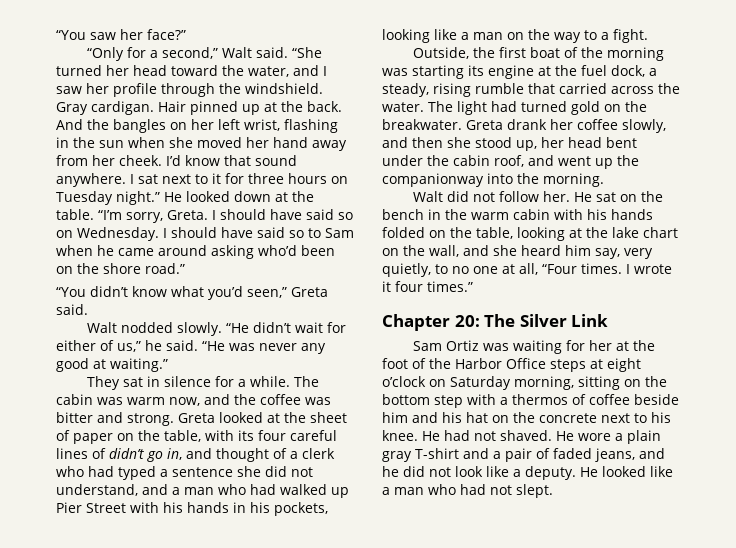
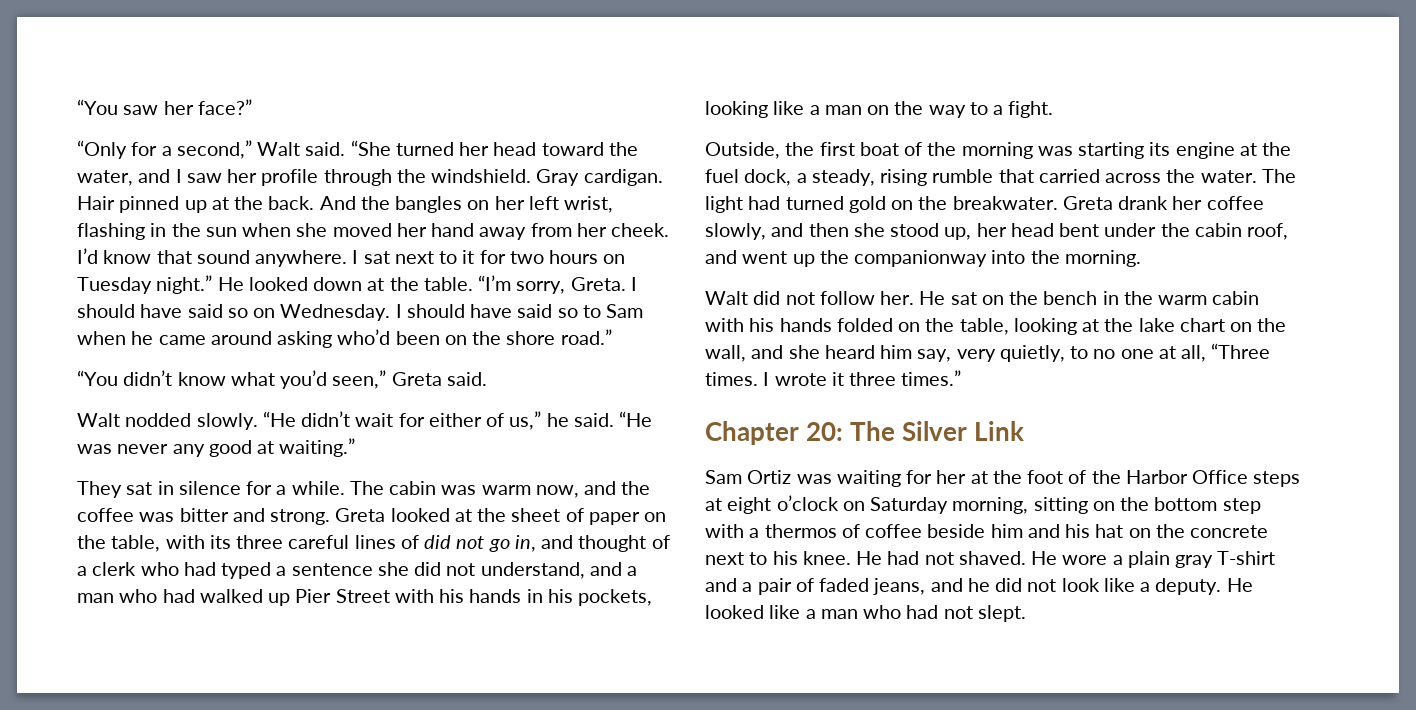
- I sat next to it for three hours on Tuesday night.”
+ I sat next to it for two hours on Tuesday night.”
- Greta looked at the sheet of paper on the table, with its four careful lines of didn’t go in, and thought of a clerk who had typed a sentence she did not understand, and a man who had walked up Pier Street with his hands in his pockets, looking like a man on the way to a fight.
+ Greta looked at the sheet of paper on the table, with its three careful lines of did not go in, and thought of a clerk who had typed a sentence she did not understand, and a man who had walked up Pier Street with his hands in his pockets, looking like a man on the way to a fight.
- He sat on the bench in the warm cabin with his hands folded on the table, looking at the lake chart on the wall, and she heard him say, very quietly, to no one at all, “Four times.
+ He sat on the bench in the warm cabin with his hands folded on the table, looking at the lake chart on the wall, and she heard him say, very quietly, to no one at all, “Three times.
- I wrote it four times.”
+ I wrote it three times.”

